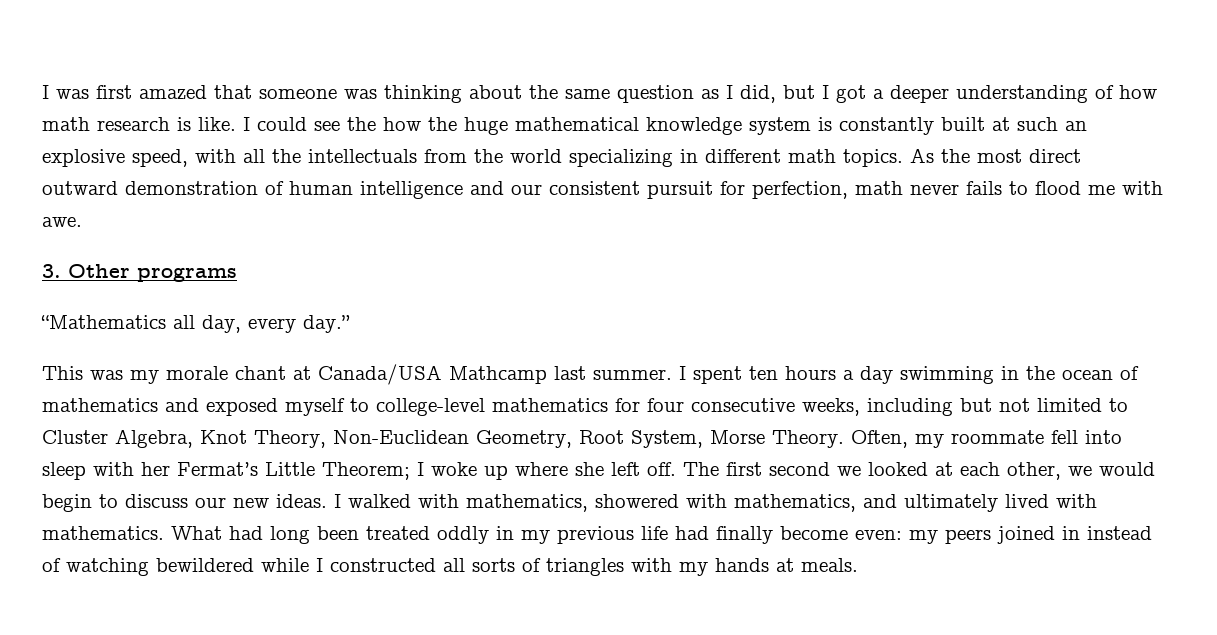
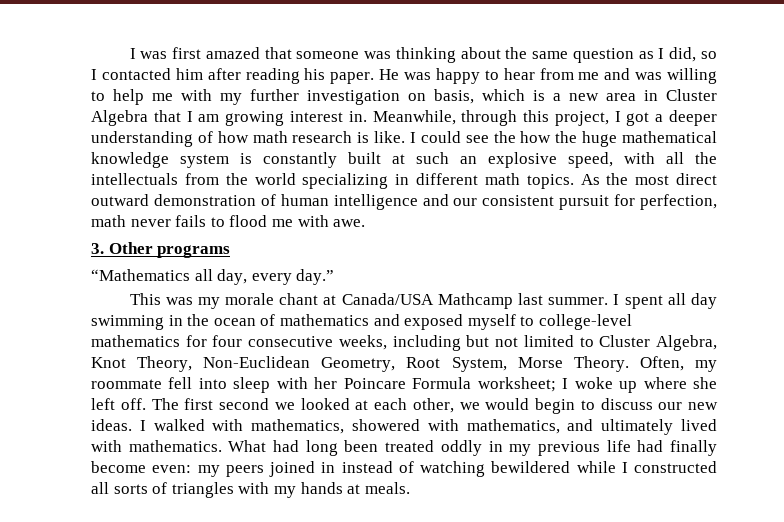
- I was first amazed that someone was thinking about the same question as I did, but I got a deeper understanding of how math research is like.
+ I was first amazed that someone was thinking about the same question as I did, so I contacted him after reading his paper. He was happy to hear from me and was willing to help me with my further investigation on basis, which is a new area in Cluster Algebra that I am growing interest in. Meanwhile, through this project, I got a deeper understanding of how math research is like.
- I spent ten hours a day swimming in the ocean of mathematics and exposed myself to college-level mathematics for four consecutive weeks, including but not limited to Cluster Algebra, Knot Theory, Non-Euclidean Geometry, Root System, Morse Theory.
+ I spent all day swimming in the ocean of mathematics and exposed myself to college-level mathematics for four consecutive weeks, including but not limited to Cluster Algebra, Knot Theory, Non-Euclidean Geometry, Root System, Morse Theory.
- Often, my roommate fell into sleep with her Fermat’s Little Theorem; I woke up where she left off.
+ Often, my roommate fell into sleep with her Poincare Formula worksheet; I woke up where she left off.

